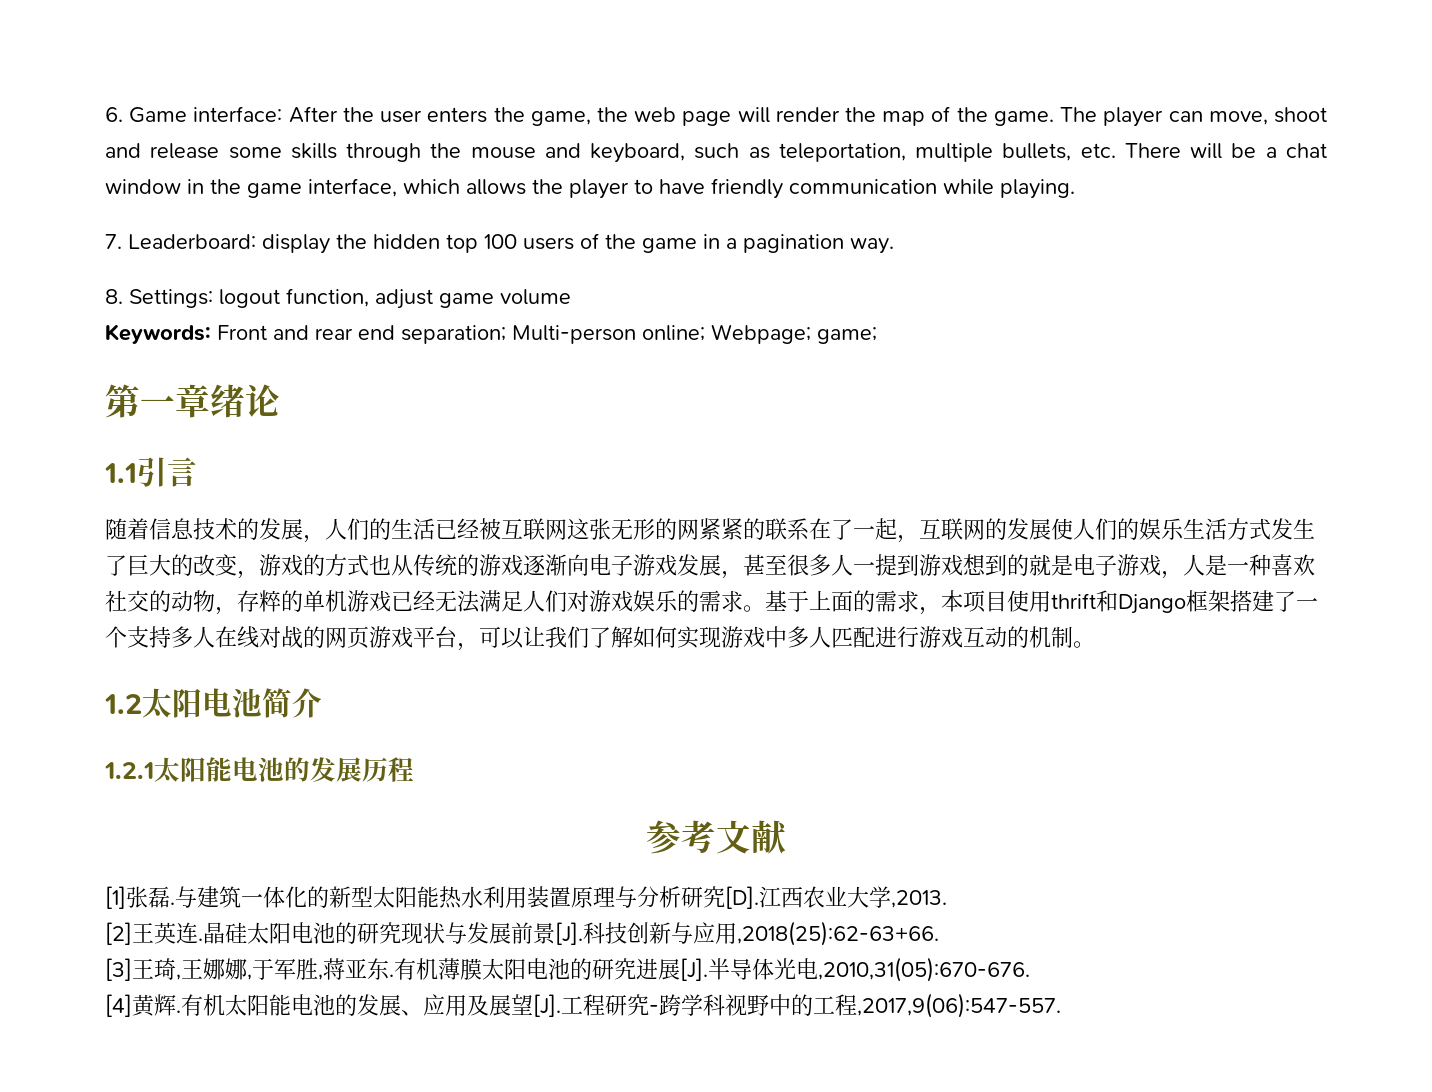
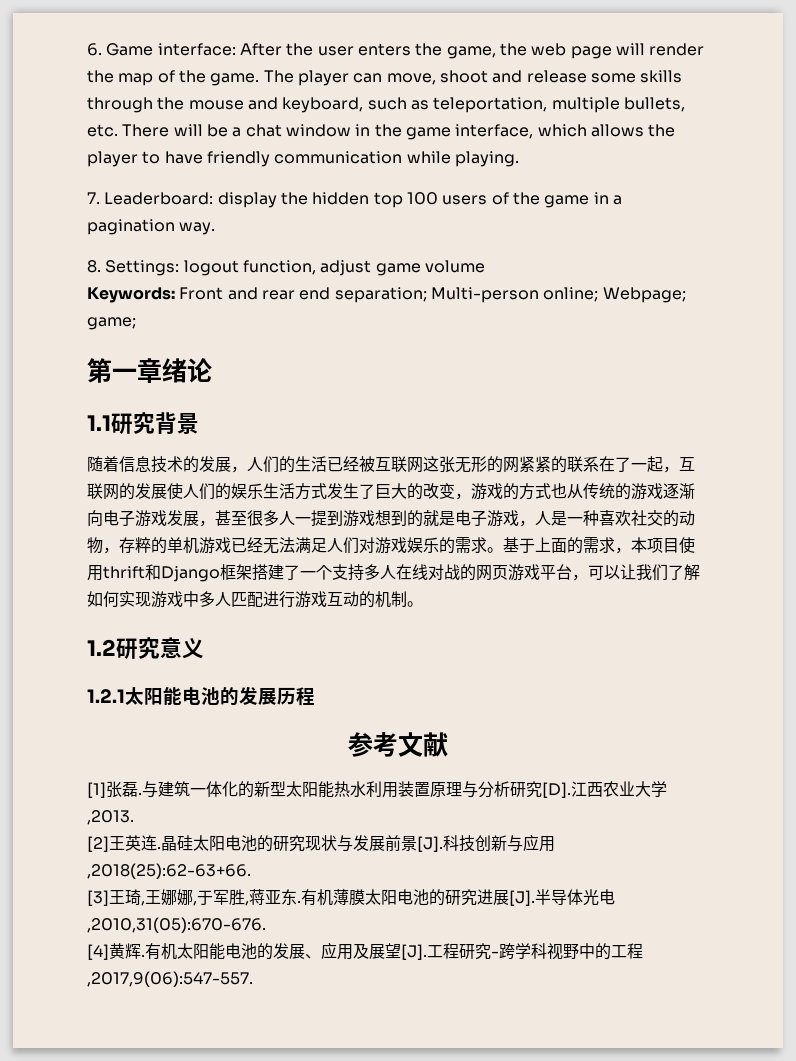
- 1.1引言
+ 1.1研究背景
- 1.2太阳电池简介
+ 1.2研究意义

